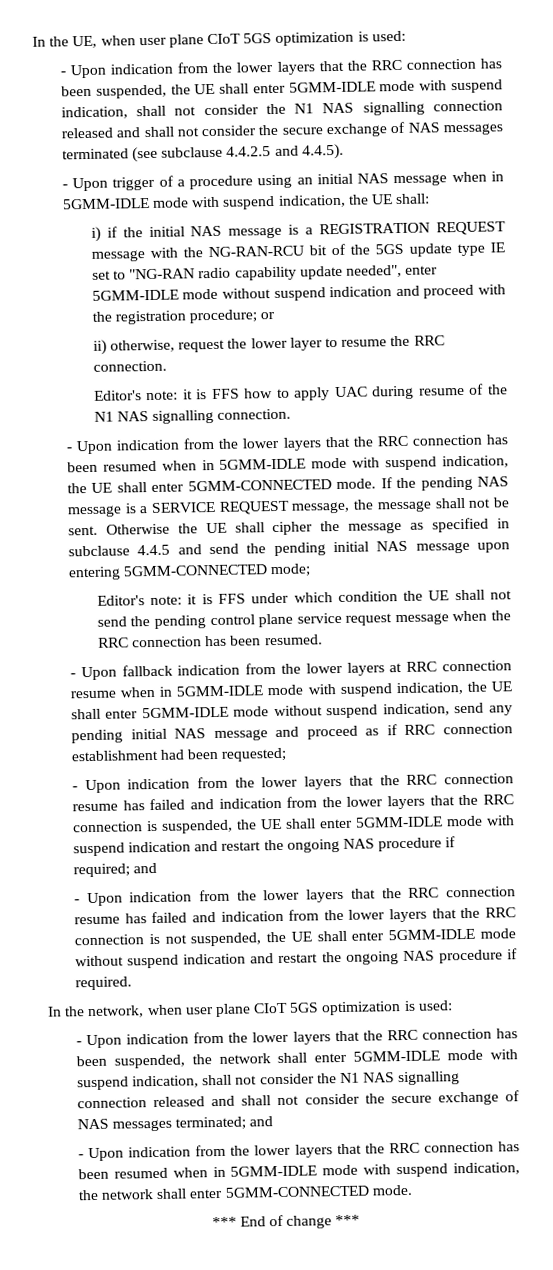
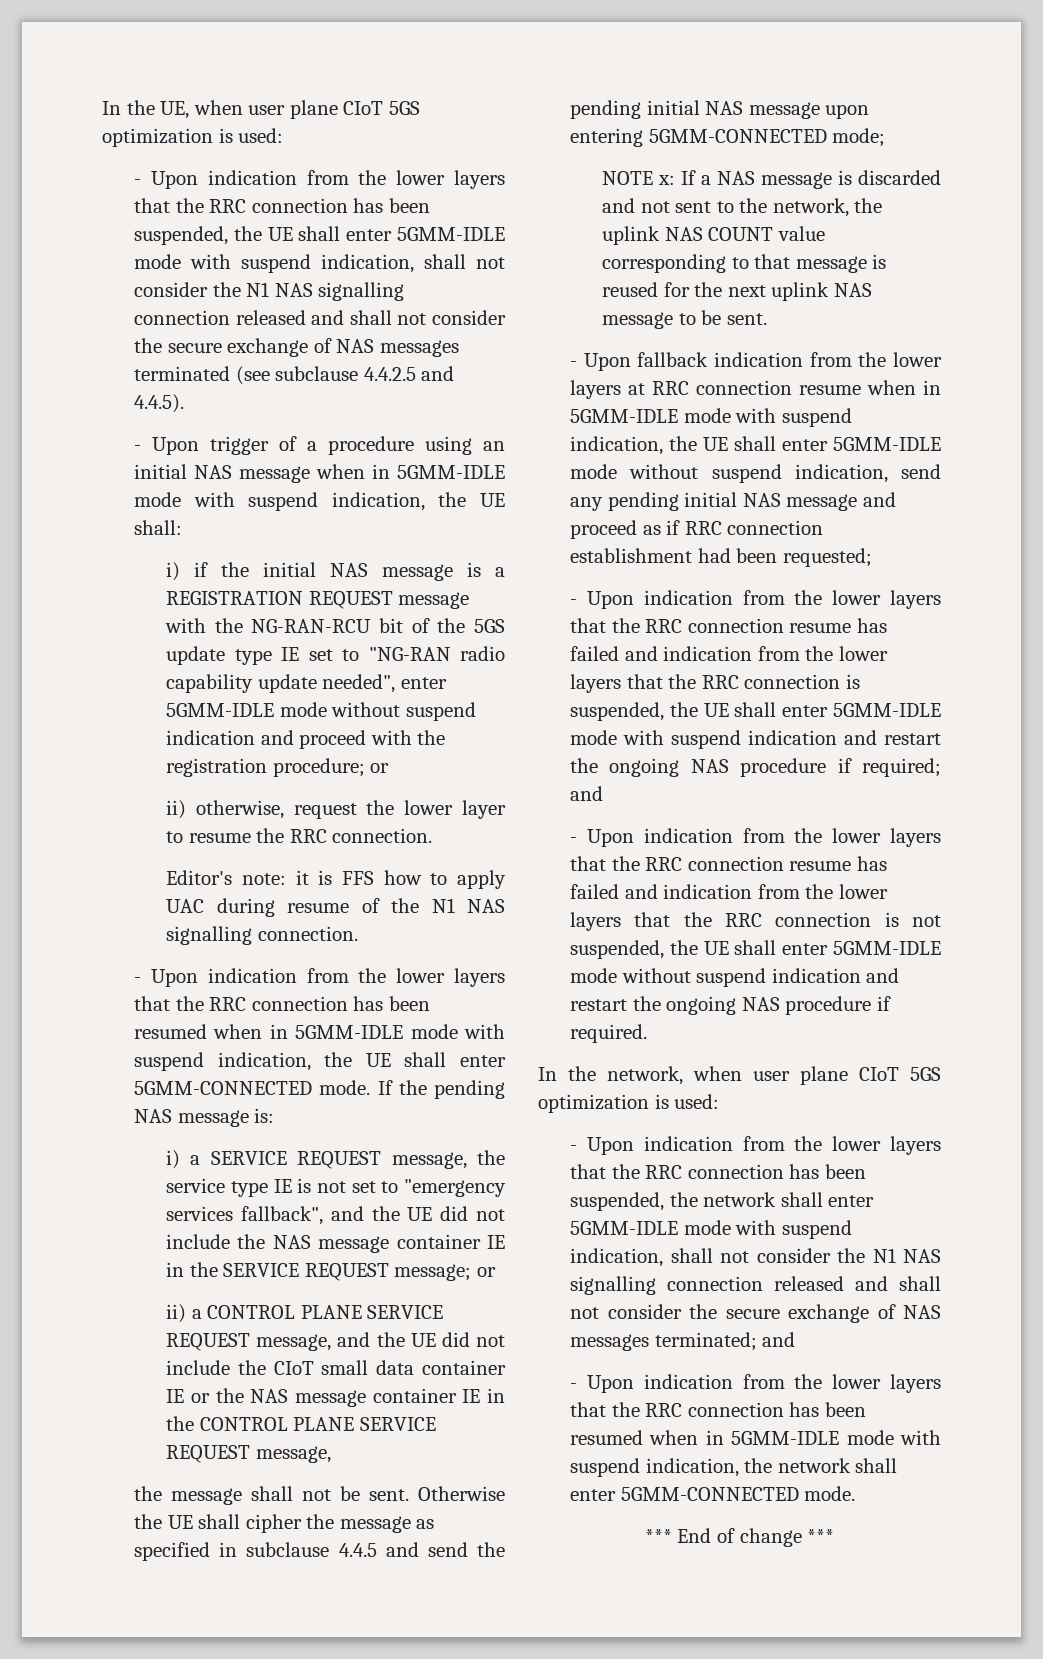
- If the pending NAS message is a SERVICE REQUEST message, the message shall not be sent.
+ If the pending NAS message is:
+ i) a SERVICE REQUEST message, the service type IE is not set to "emergency services fallback", and the UE did not include the NAS message container IE in the SERVICE REQUEST message; or
+ ii) a CONTROL PLANE SERVICE REQUEST message, and the UE did not include the CIoT small data container IE or the NAS message container IE in the CONTROL PLANE SERVICE REQUEST message,
+ the message shall not be sent.
- Editor's note: it is FFS under which condition the UE shall not send the pending control plane service request message when the RRC connection has been resumed.
+ NOTE x: If a NAS message is discarded and not sent to the network, the uplink NAS COUNT value corresponding to that message is reused for the next uplink NAS message to be sent.

